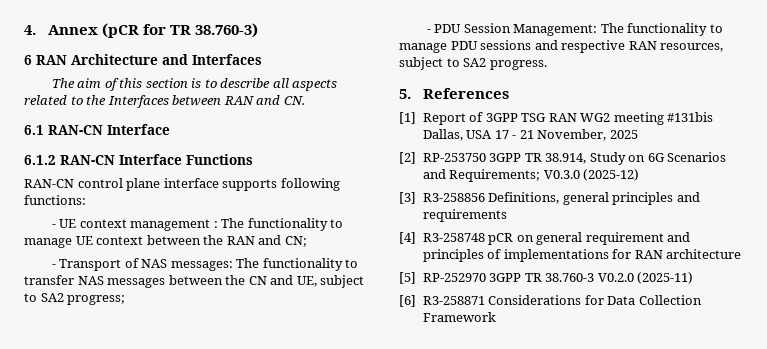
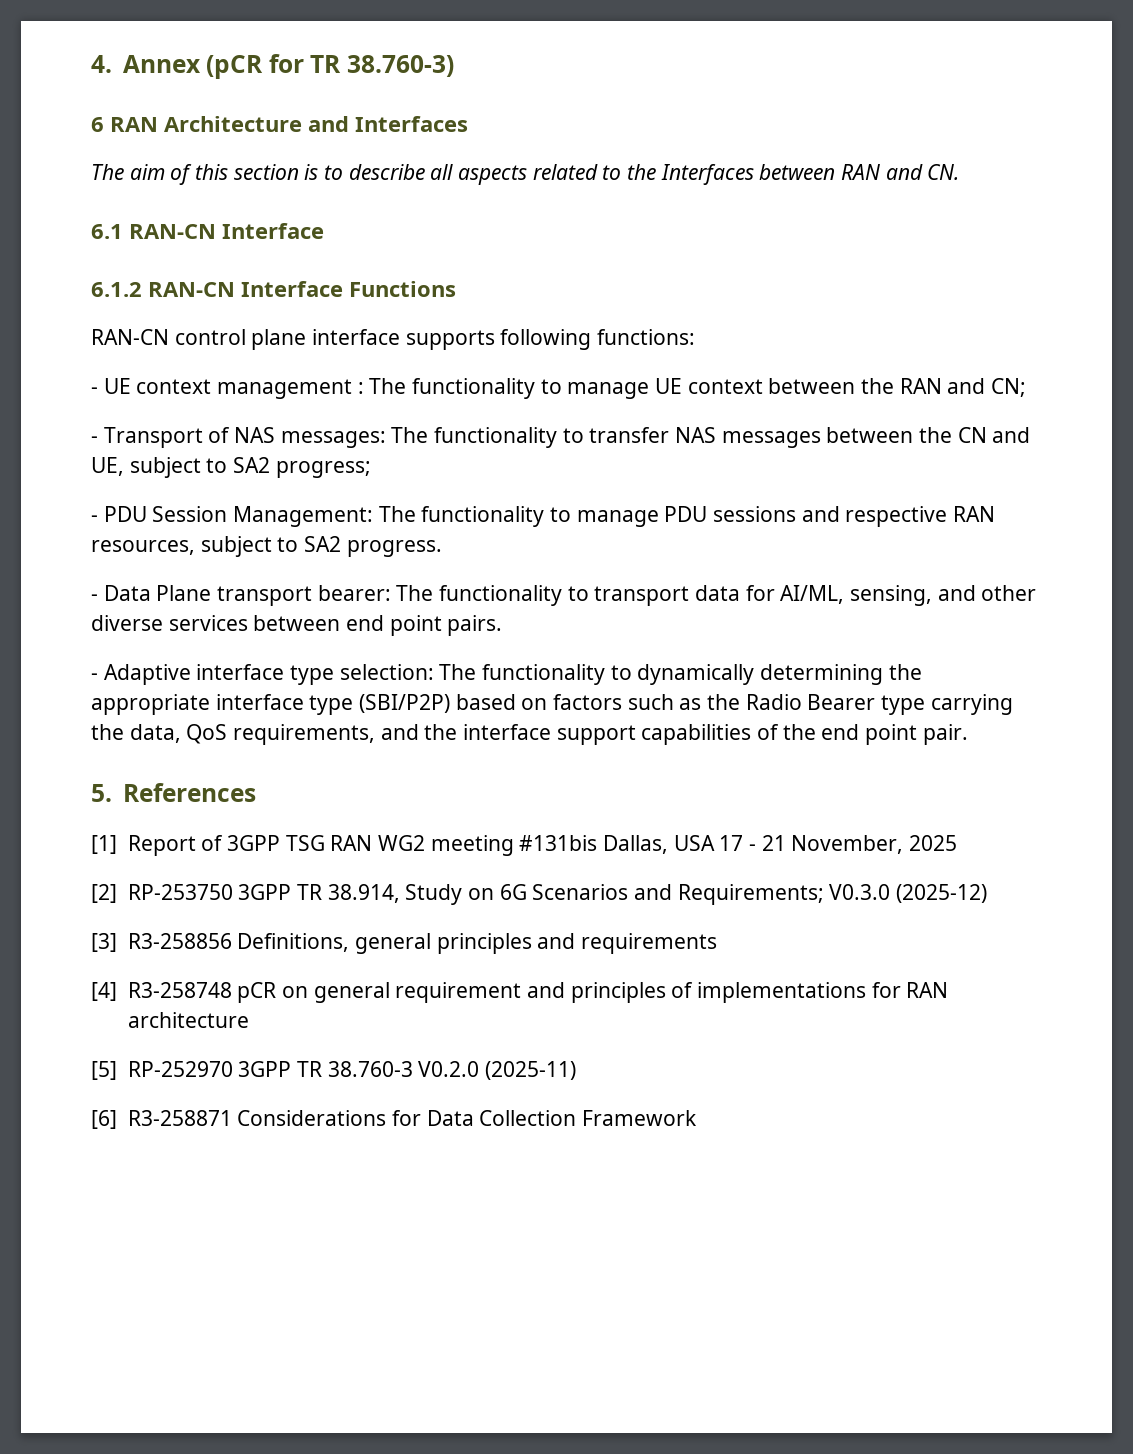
+ - Data Plane transport bearer: The functionality to transport data for AI/ML, sensing, and other diverse services between end point pairs.
+ - Adaptive interface type selection: The functionality to dynamically determining the appropriate interface type (SBI/P2P) based on factors such as the Radio Bearer type carrying the data, QoS requirements, and the interface support capabilities of the end point pair.

